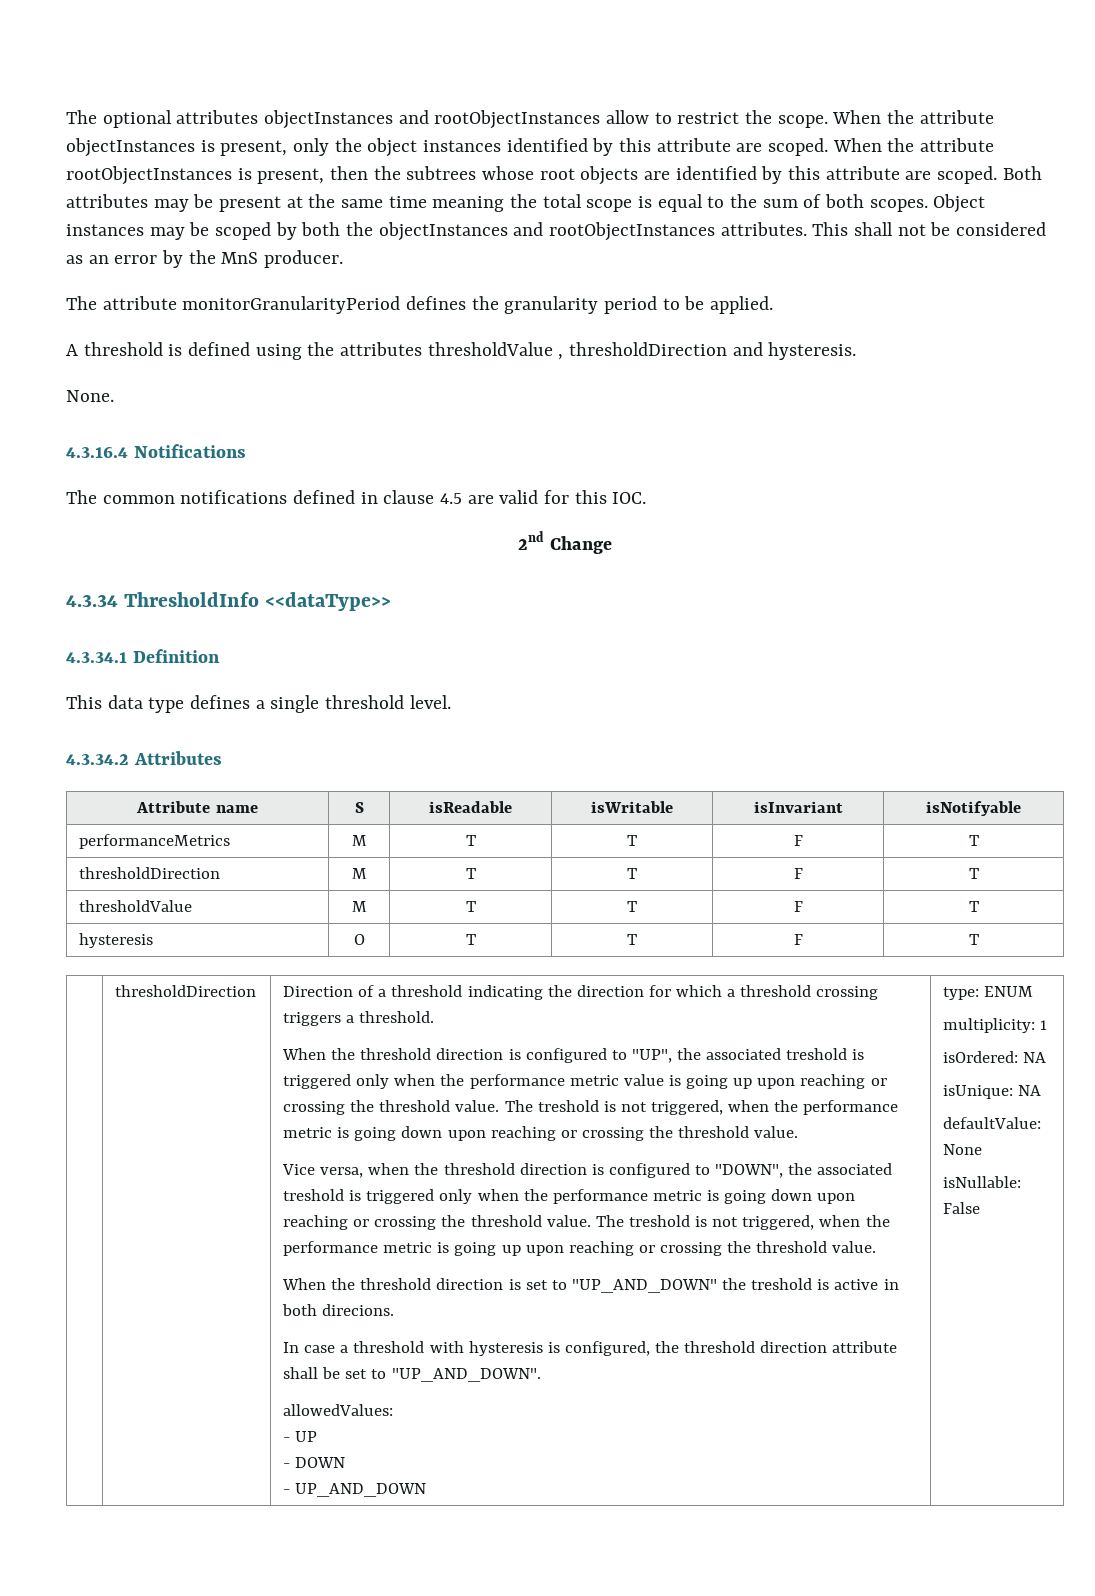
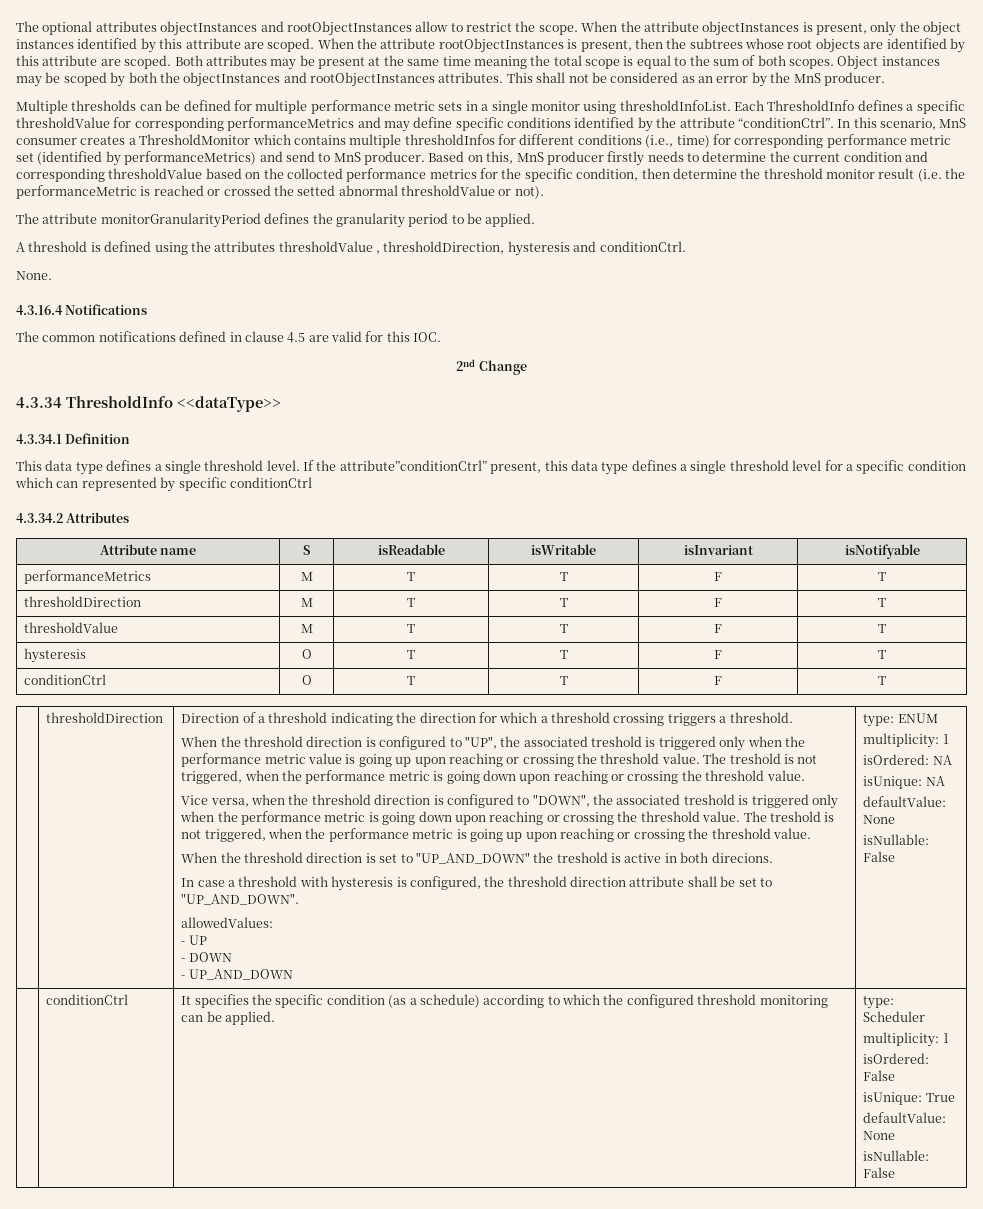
+ Multiple thresholds can be defined for multiple performance metric sets in a single monitor using thresholdInfoList. Each ThresholdInfo defines a specific thresholdValue for corresponding performanceMetrics and may define specific conditions identified by the attribute “conditionCtrl”. In this scenario, MnS consumer creates a ThresholdMonitor which contains multiple thresholdInfos for different conditions (i.e., time) for corresponding performance metric set (identified by performanceMetrics) and send to MnS producer. Based on this, MnS producer firstly needs to determine the current condition and corresponding thresholdValue based on the collocted performance metrics for the specific condition, then determine the threshold monitor result (i.e. the performanceMetric is reached or crossed the setted abnormal thresholdValue or not).
- A threshold is defined using the attributes thresholdValue , thresholdDirection and hysteresis.
+ A threshold is defined using the attributes thresholdValue , thresholdDirection, hysteresis and conditionCtrl.
+ If the attribute”conditionCtrl” present, this data type defines a single threshold level for a specific condition which can represented by specific conditionCtrl
+ conditionCtrl | O | T | T | F | T
+ | conditionCtrl | It specifies the specific condition (as a schedule) according to which the configured threshold monitoring can be applied. | type: Scheduler
+ multiplicity: 1
+ isOrdered: False
+ isUnique: True
+ defaultValue: None
+ isNullable: False

